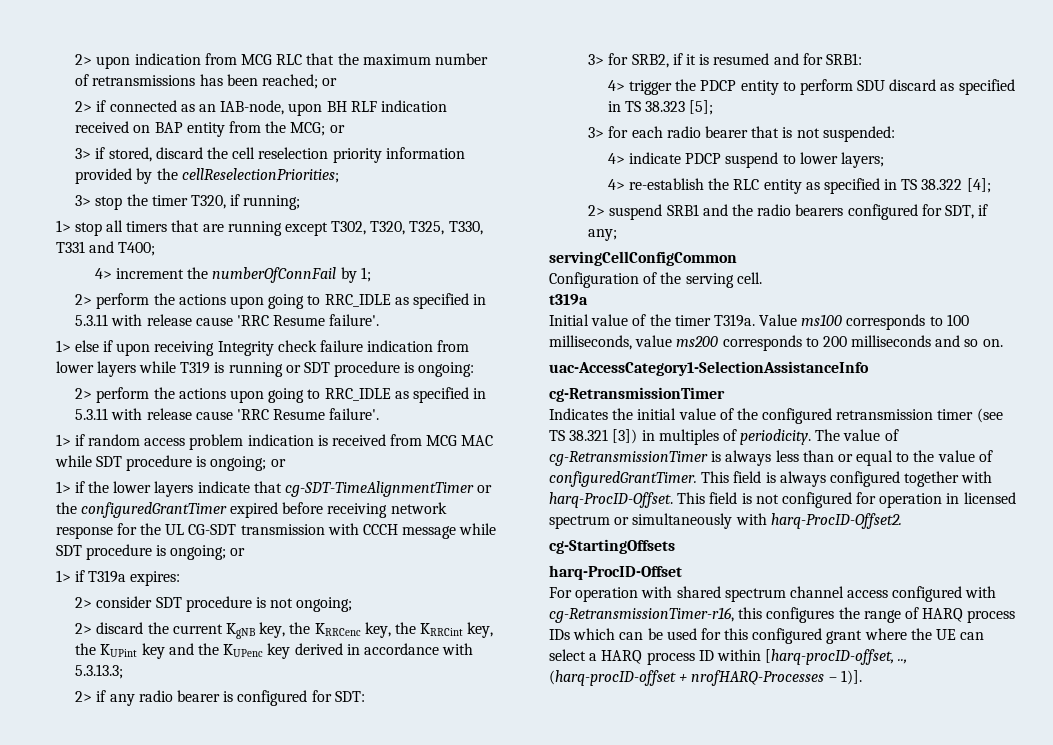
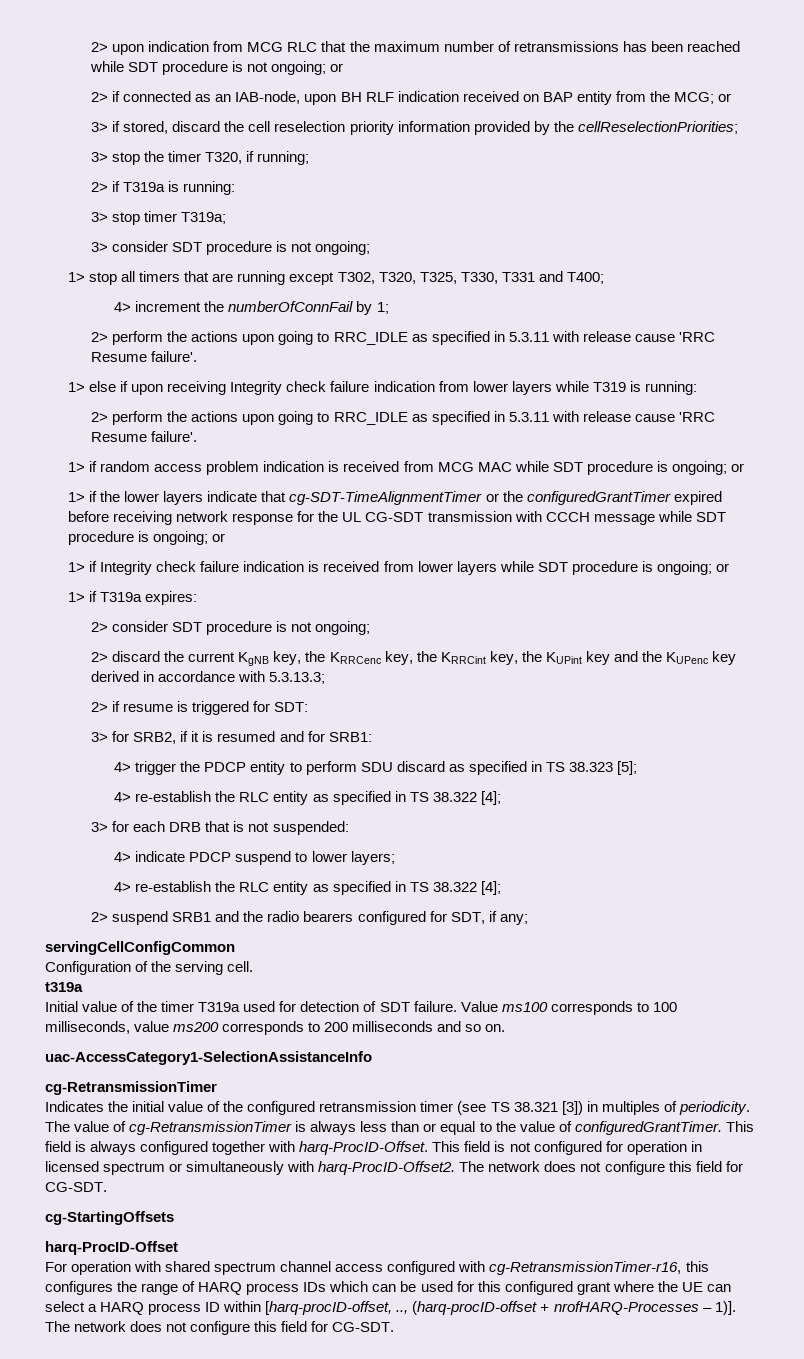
- 2> upon indication from MCG RLC that the maximum number of retransmissions has been reached; or
+ 2> upon indication from MCG RLC that the maximum number of retransmissions has been reached while SDT procedure is not ongoing; or
+ 2> if T319a is running:
+ 3> stop timer T319a;
+ 3> consider SDT procedure is not ongoing;
- 1> else if upon receiving Integrity check failure indication from lower layers while T319 is running or SDT procedure is ongoing:
+ 1> else if upon receiving Integrity check failure indication from lower layers while T319 is running:
+ 1> if Integrity check failure indication is received from lower layers while SDT procedure is ongoing; or
- 2> if any radio bearer is configured for SDT:
+ 2> if resume is triggered for SDT:
  4> trigger the PDCP entity to perform SDU discard as specified in TS 38.323 [5];
+ 4> re-establish the RLC entity as specified in TS 38.322 [4];
- 3> for each radio bearer that is not suspended:
+ 3> for each DRB that is not suspended:
- Initial value of the timer T319a.
+ Initial value of the timer T319a used for detection of SDT failure.
- This field is not configured for operation in licensed spectrum or simultaneously with harq-ProcID-Offset2.
+ This field is not configured for operation in licensed spectrum or simultaneously with harq-ProcID-Offset2. The network does not configure this field for CG-SDT.
- For operation with shared spectrum channel access configured with cg-RetransmissionTimer-r16, this configures the range of HARQ process IDs which can be used for this configured grant where the UE can select a HARQ process ID within [harq-procID-offset, .., (harq-procID-offset + nrofHARQ-Processes – 1)].
+ For operation with shared spectrum channel access configured with cg-RetransmissionTimer-r16, this configures the range of HARQ process IDs which can be used for this configured grant where the UE can select a HARQ process ID within [harq-procID-offset, .., (harq-procID-offset + nrofHARQ-Processes – 1)]. The network does not configure this field for CG-SDT.

